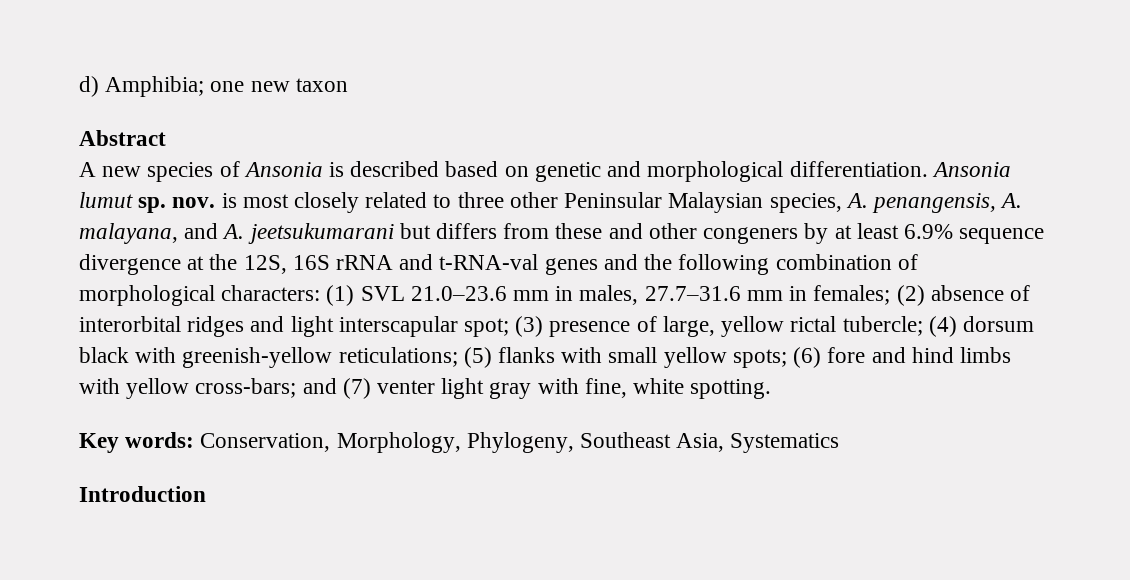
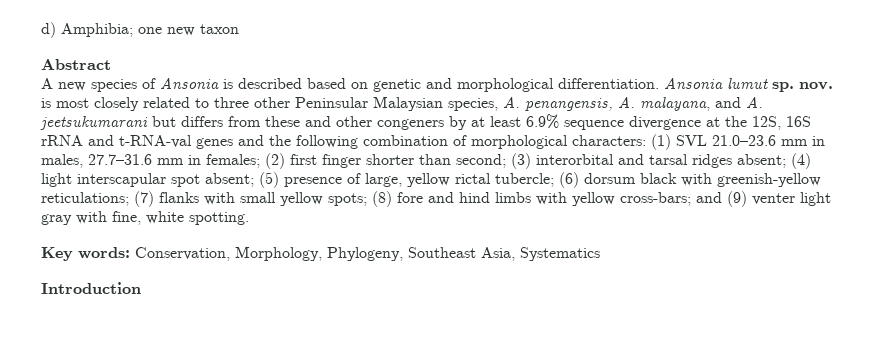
- (2) absence of interorbital ridges and light interscapular spot; (3) presence of large, yellow rictal tubercle;
+ (2) first finger shorter than second; (3) interorbital and tarsal ridges absent; (4) light interscapular spot absent; (5) presence of large, yellow rictal tubercle;
- (4) dorsum black with greenish-yellow reticulations;
+ (6) dorsum black with greenish-yellow reticulations;
- (5) flanks with small yellow spots;
+ (7) flanks with small yellow spots;
- (6) fore and hind limbs with yellow cross-bars;
+ (8) fore and hind limbs with yellow cross-bars;
- and (7) venter light gray with fine, white spotting.
+ and (9) venter light gray with fine, white spotting.

